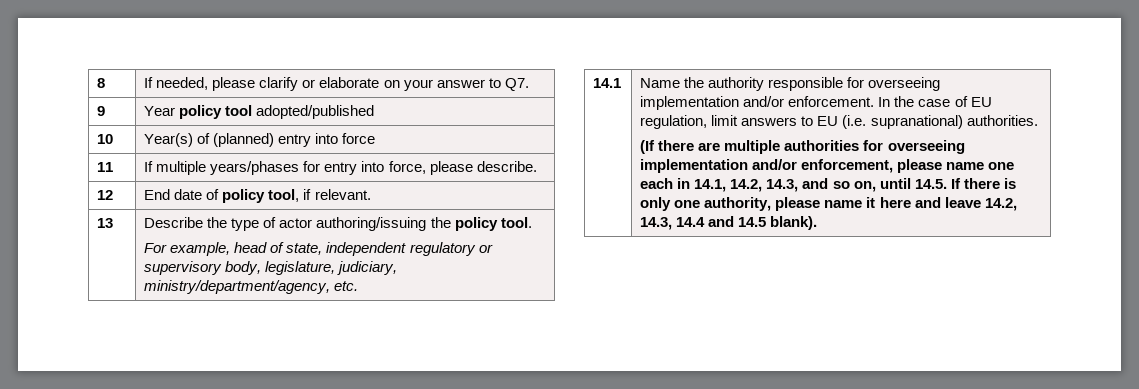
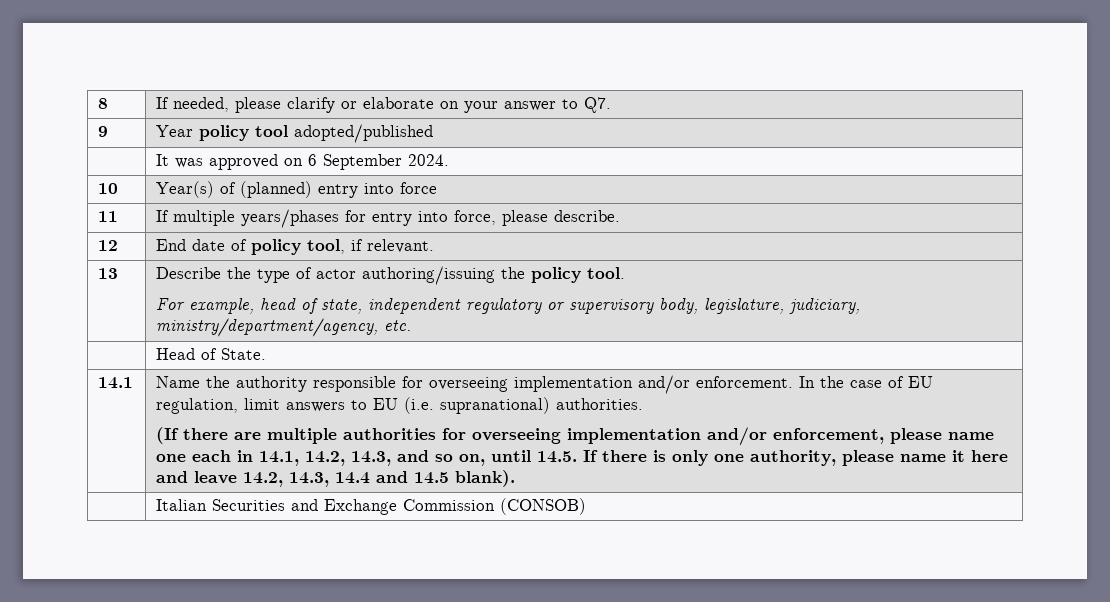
+ | It was approved on 6 September 2024.
+ | Head of State.
+ | Italian Securities and Exchange Commission (CONSOB)

